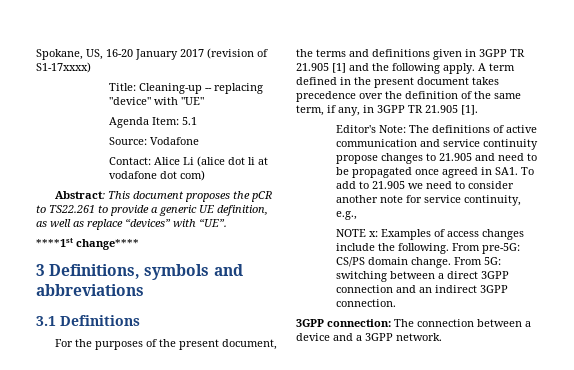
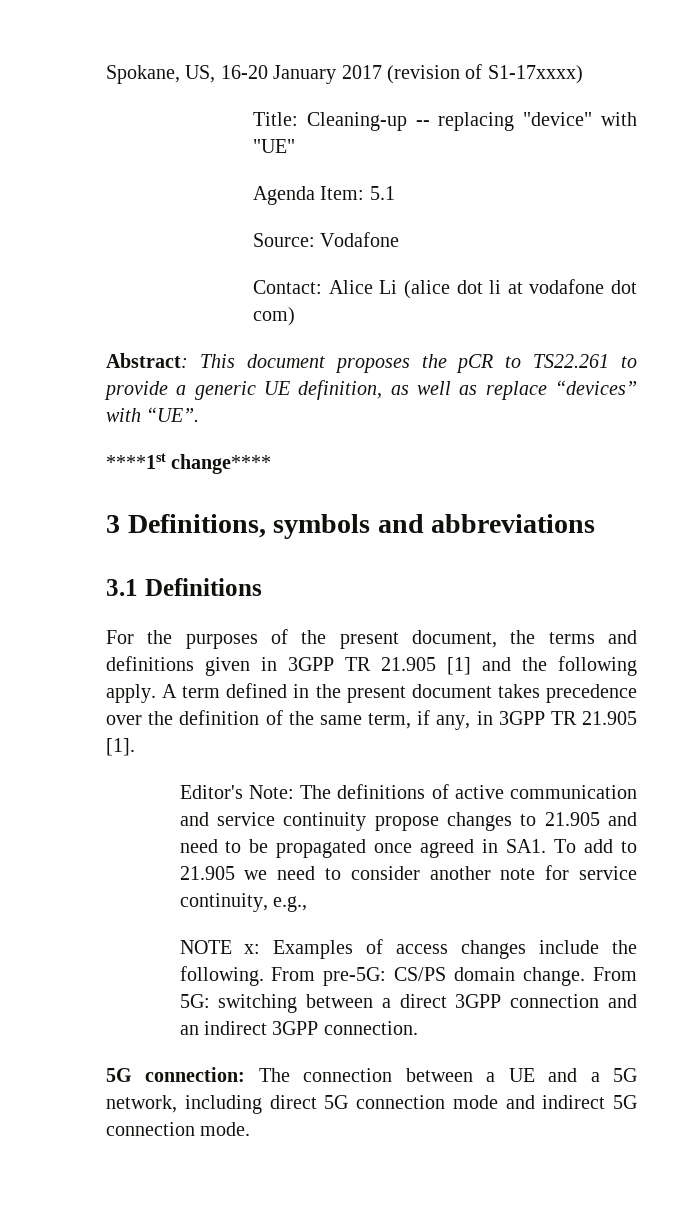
- 3GPP connection: The connection between a device and a 3GPP network.
+ 5G connection: The connection between a UE and a 5G network, including direct 5G connection mode and indirect 5G connection mode.

